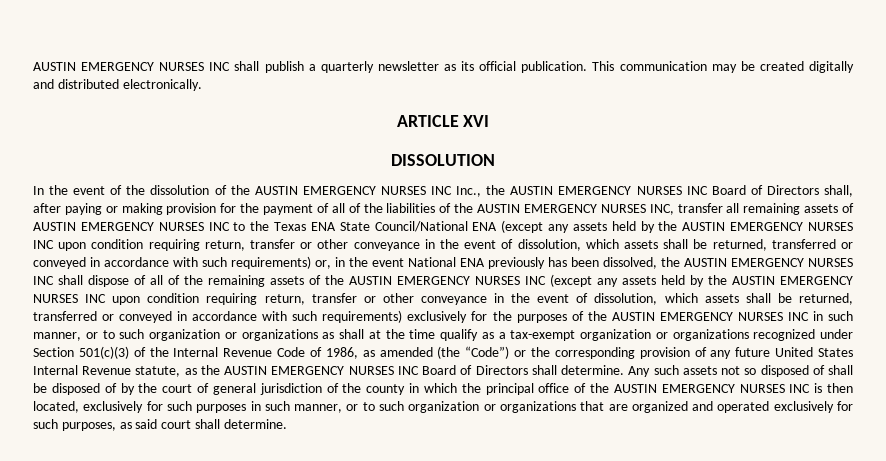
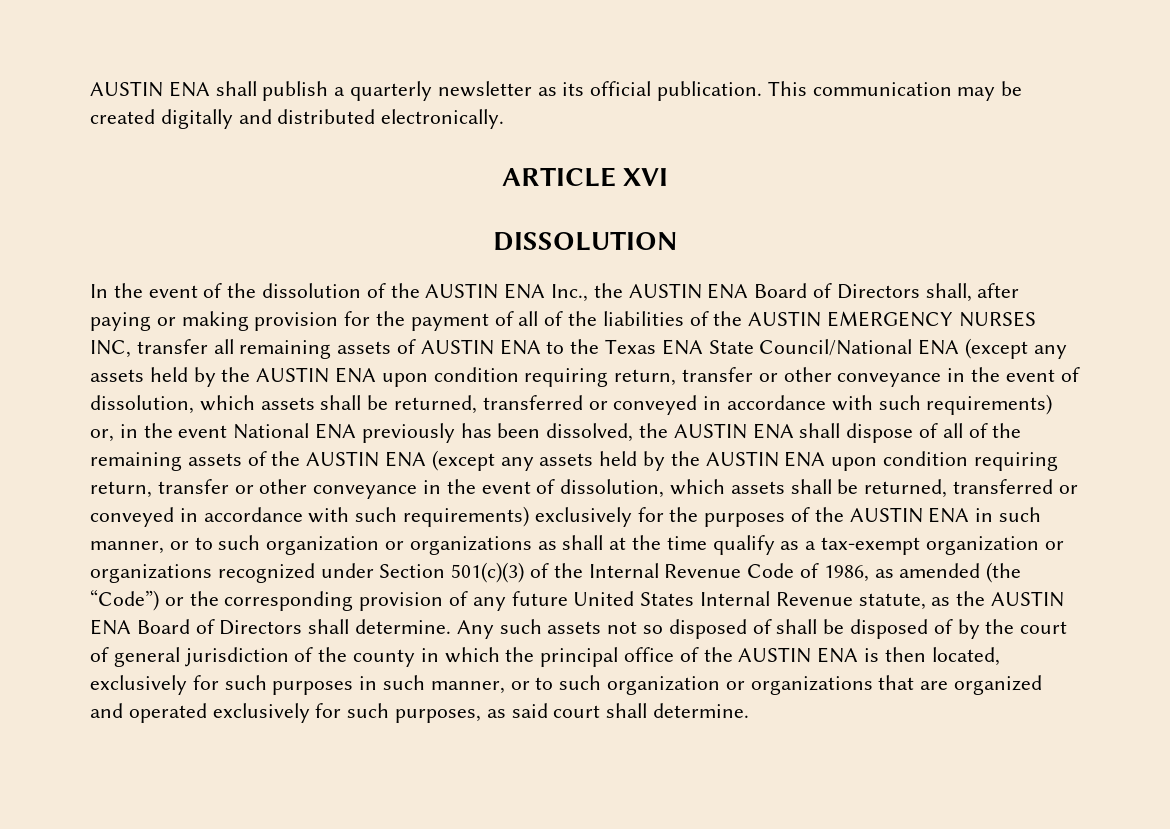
- AUSTIN EMERGENCY NURSES INC shall publish a quarterly newsletter as its official publication.
+ AUSTIN ENA shall publish a quarterly newsletter as its official publication.
- In the event of the dissolution of the AUSTIN EMERGENCY NURSES INC Inc., the AUSTIN EMERGENCY NURSES INC Board of Directors shall, after paying or making provision for the payment of all of the liabilities of the AUSTIN EMERGENCY NURSES INC, transfer all remaining assets of AUSTIN EMERGENCY NURSES INC to the Texas ENA State Council/National ENA (except any assets held by the AUSTIN EMERGENCY NURSES INC upon condition requiring return, transfer or other conveyance in the event of dissolution, which assets shall be returned, transferred or conveyed in accordance with such requirements) or, in the event National ENA previously has been dissolved, the AUSTIN EMERGENCY NURSES INC shall dispose of all of the remaining assets of the AUSTIN EMERGENCY NURSES INC (except any assets held by the AUSTIN EMERGENCY NURSES INC upon condition requiring return, transfer or other conveyance in the event of dissolution, which assets shall be returned, transferred or conveyed in accordance with such requirements) exclusively for the purposes of the AUSTIN EMERGENCY NURSES INC in such manner, or to such organization or organizations as shall at the time qualify as a tax-exempt organization or organizations recognized under Section 501(c)(3) of the Internal Revenue Code of 1986, as amended (the “Code”) or the corresponding provision of any future United States Internal Revenue statute, as the AUSTIN EMERGENCY NURSES INC Board of Directors shall determine.
+ In the event of the dissolution of the AUSTIN ENA Inc., the AUSTIN ENA Board of Directors shall, after paying or making provision for the payment of all of the liabilities of the AUSTIN EMERGENCY NURSES INC, transfer all remaining assets of AUSTIN ENA to the Texas ENA State Council/National ENA (except any assets held by the AUSTIN ENA upon condition requiring return, transfer or other conveyance in the event of dissolution, which assets shall be returned, transferred or conveyed in accordance with such requirements) or, in the event National ENA previously has been dissolved, the AUSTIN ENA shall dispose of all of the remaining assets of the AUSTIN ENA (except any assets held by the AUSTIN ENA upon condition requiring return, transfer or other conveyance in the event of dissolution, which assets shall be returned, transferred or conveyed in accordance with such requirements) exclusively for the purposes of the AUSTIN ENA in such manner, or to such organization or organizations as shall at the time qualify as a tax-exempt organization or organizations recognized under Section 501(c)(3) of the Internal Revenue Code of 1986, as amended (the “Code”) or the corresponding provision of any future United States Internal Revenue statute, as the AUSTIN ENA Board of Directors shall determine.
- Any such assets not so disposed of shall be disposed of by the court of general jurisdiction of the county in which the principal office of the AUSTIN EMERGENCY NURSES INC is then located, exclusively for such purposes in such manner, or to such organization or organizations that are organized and operated exclusively for such purposes, as said court shall determine.
+ Any such assets not so disposed of shall be disposed of by the court of general jurisdiction of the county in which the principal office of the AUSTIN ENA is then located, exclusively for such purposes in such manner, or to such organization or organizations that are organized and operated exclusively for such purposes, as said court shall determine.

